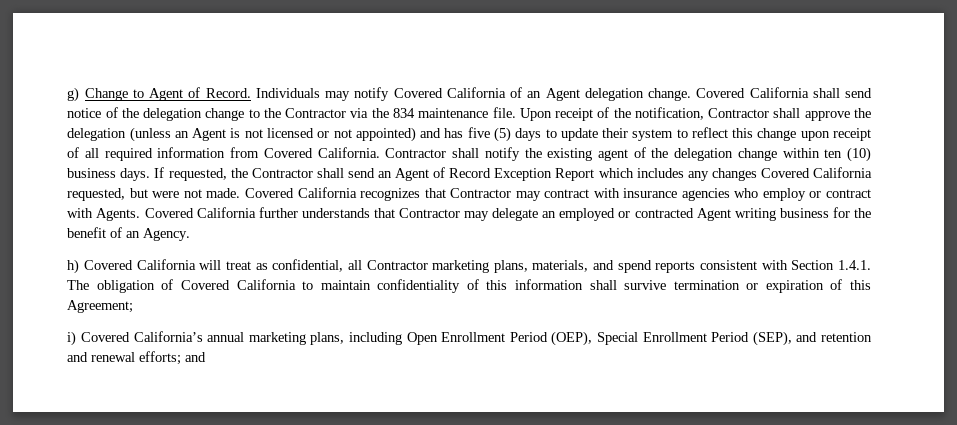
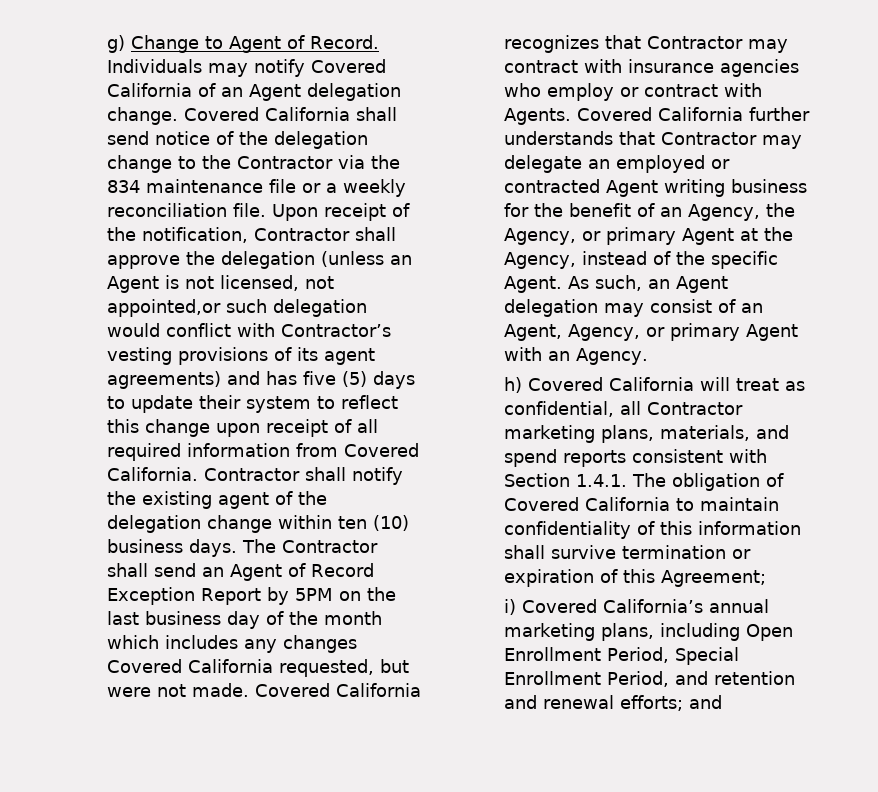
- Covered California shall send notice of the delegation change to the Contractor via the 834 maintenance file.
+ Covered California shall send notice of the delegation change to the Contractor via the 834 maintenance file or a weekly reconciliation file.
- Upon receipt of the notification, Contractor shall approve the delegation (unless an Agent is not licensed or not appointed) and has five (5) days to update their system to reflect this change upon receipt of all required information from Covered California.
+ Upon receipt of the notification, Contractor shall approve the delegation (unless an Agent is not licensed, not appointed,or such delegation would conflict with Contractor’s vesting provisions of its agent agreements) and has five (5) days to update their system to reflect this change upon receipt of all required information from Covered California.
- If requested, the Contractor shall send an Agent of Record Exception Report which includes any changes Covered California requested, but were not made.
+ The Contractor shall send an Agent of Record Exception Report by 5PM on the last business day of the month which includes any changes Covered California requested, but were not made.
- Covered California further understands that Contractor may delegate an employed or contracted Agent writing business for the benefit of an Agency.
+ Covered California further understands that Contractor may delegate an employed or contracted Agent writing business for the benefit of an Agency, the Agency, or primary Agent at the Agency, instead of the specific Agent. As such, an Agent delegation may consist of an Agent, Agency, or primary Agent with an Agency.
- i) Covered California’s annual marketing plans, including Open Enrollment Period (OEP), Special Enrollment Period (SEP), and retention and renewal efforts; and
+ i) Covered California’s annual marketing plans, including Open Enrollment Period, Special Enrollment Period, and retention and renewal efforts; and

